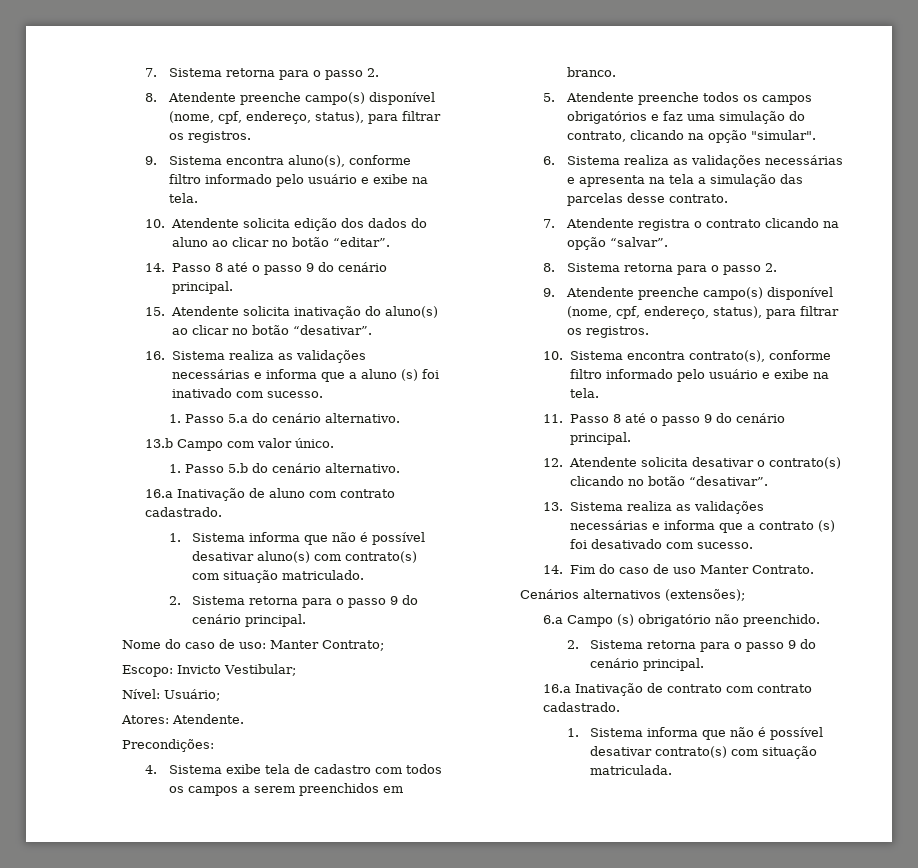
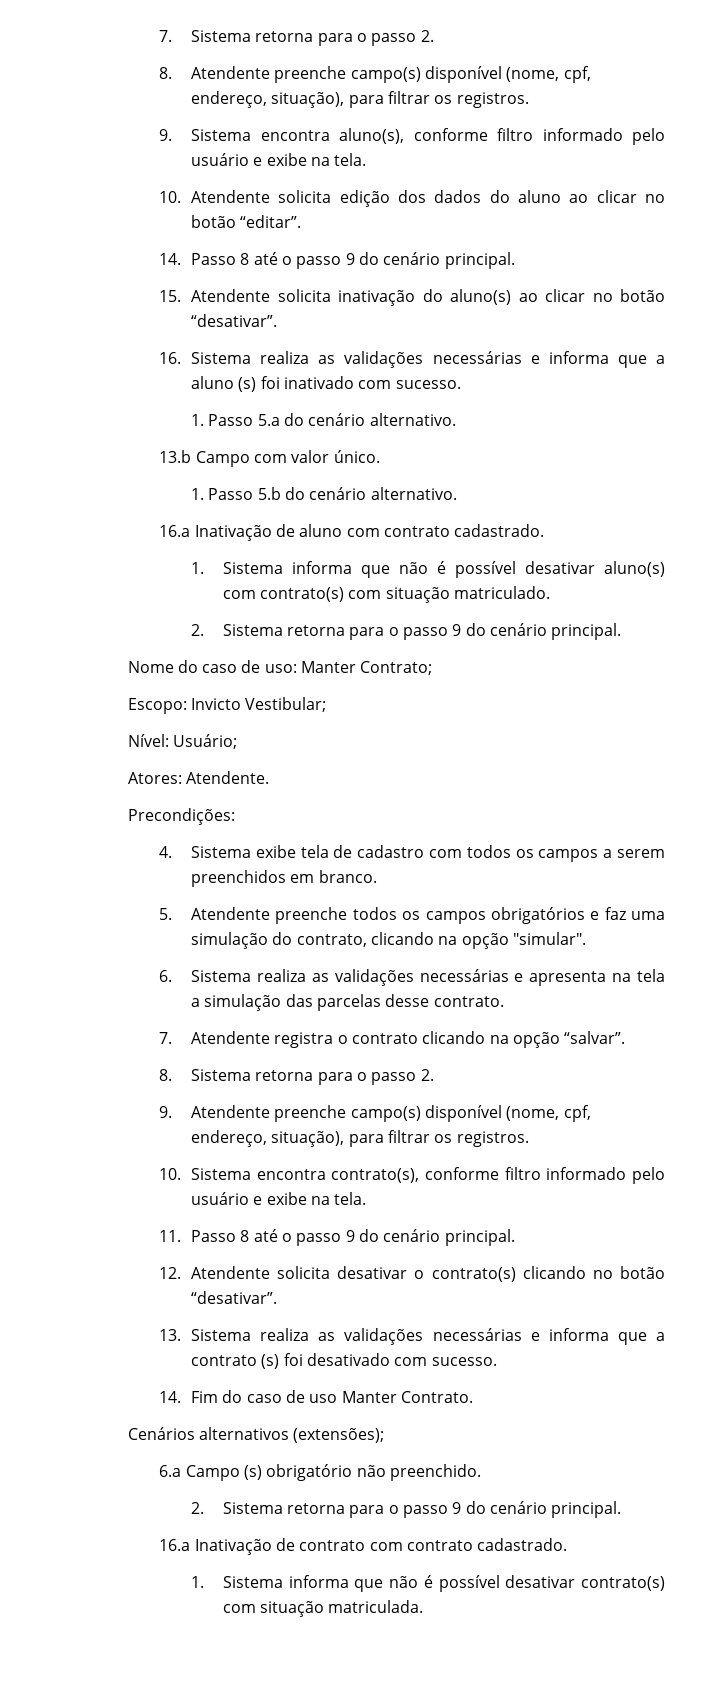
- 8. Atendente preenche campo(s) disponível (nome, cpf, endereço, status), para filtrar os registros.
+ 8. Atendente preenche campo(s) disponível (nome, cpf, endereço, situação), para filtrar os registros.
- 9. Atendente preenche campo(s) disponível (nome, cpf, endereço, status), para filtrar os registros.
+ 9. Atendente preenche campo(s) disponível (nome, cpf, endereço, situação), para filtrar os registros.

